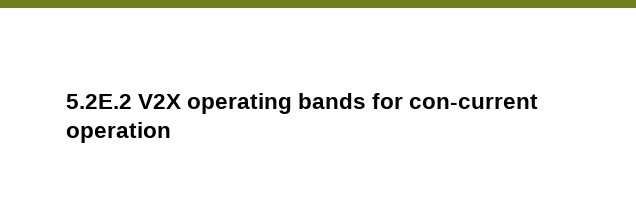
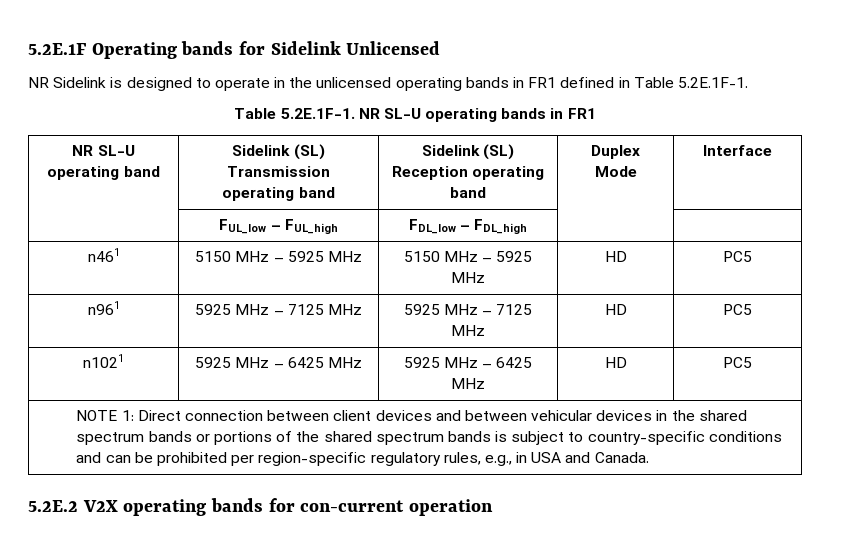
+ 5.2E.1F Operating bands for Sidelink Unlicensed
+ NR Sidelink is designed to operate in the unlicensed operating bands in FR1 defined in Table 5.2E.1F-1.
+ Table 5.2E.1F-1. NR SL-U operating bands in FR1
+ NR SL-U operating band | Sidelink (SL) Transmission operating band | Sidelink (SL) Reception operating band | Duplex Mode | Interface
+ | FUL_low – FUL_high | FDL_low – FDL_high | |
+ n461 | 5150 MHz – 5925 MHz | 5150 MHz – 5925 MHz | HD | PC5
+ n961 | 5925 MHz – 7125 MHz | 5925 MHz – 7125 MHz | HD | PC5
+ n1021 | 5925 MHz – 6425 MHz | 5925 MHz – 6425 MHz | HD | PC5
+ NOTE 1: Direct connection between client devices and between vehicular devices in the shared spectrum bands or portions of the shared spectrum bands is subject to country-specific conditions and can be prohibited per region-specific regulatory rules, e.g., in USA and Canada.

